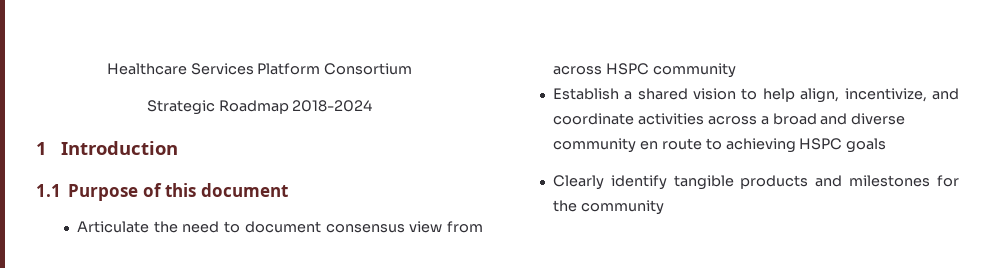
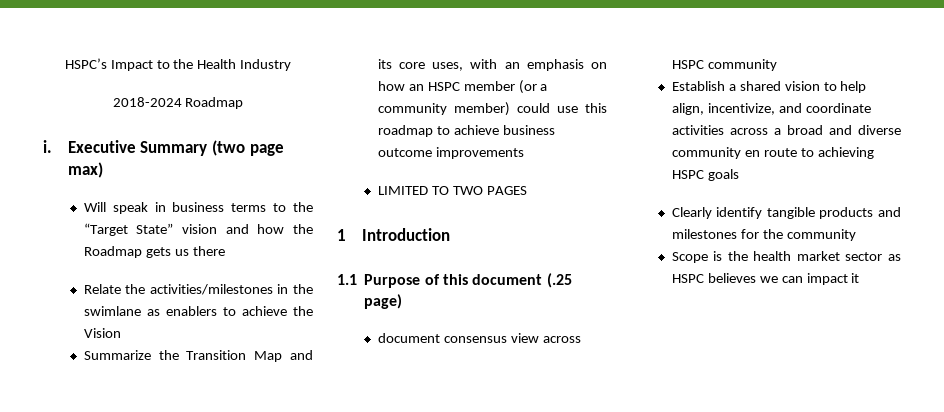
- Healthcare Services Platform Consortium
- Strategic Roadmap 2018-2024
+ HSPC’s Impact to the Health Industry
+ 2018-2024 Roadmap
+ i. Executive Summary (two page max)
+ Will speak in business terms to the “Target State” vision and how the Roadmap gets us there
+ Relate the activities/milestones in the swimlane as enablers to achieve the Vision
+ Summarize the Transition Map and its core uses, with an emphasis on how an HSPC member (or a community member) could use this roadmap to achieve business outcome improvements
+ LIMITED TO TWO PAGES
- 1.1 Purpose of this document
- Articulate the need to document consensus view from across HSPC community
+ 1.1 Purpose of this document (.25 page)
+ document consensus view across HSPC community
+ Scope is the health market sector as HSPC believes we can impact it

